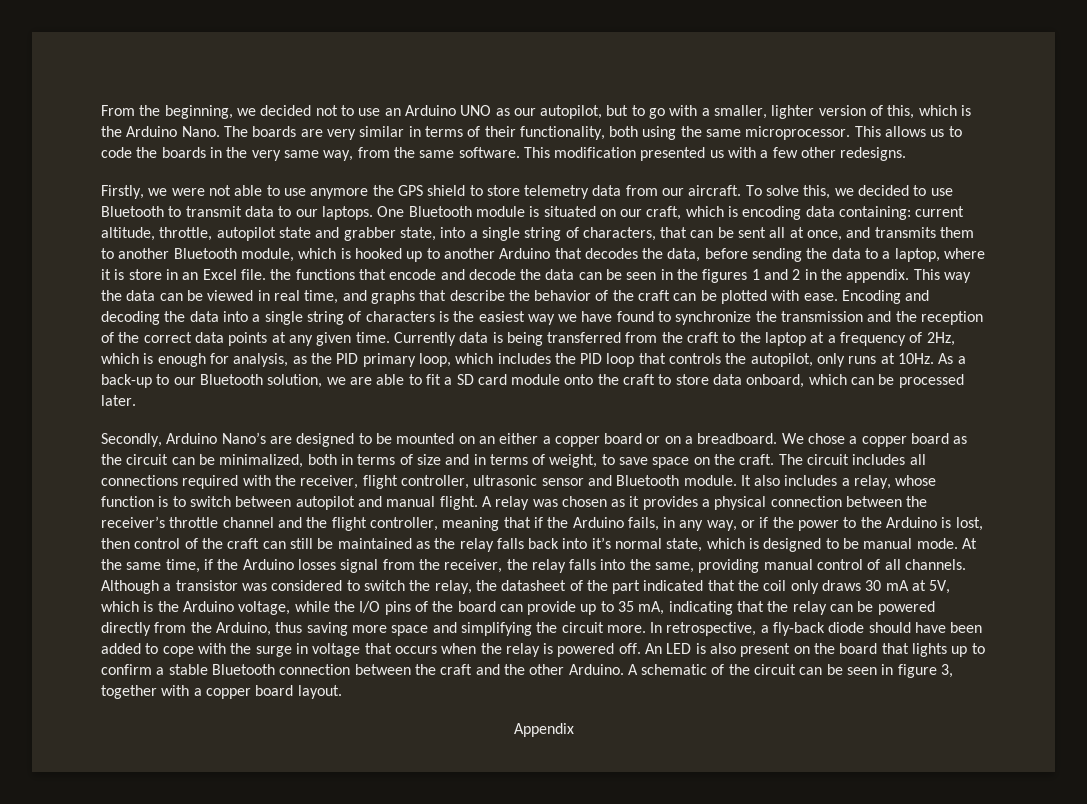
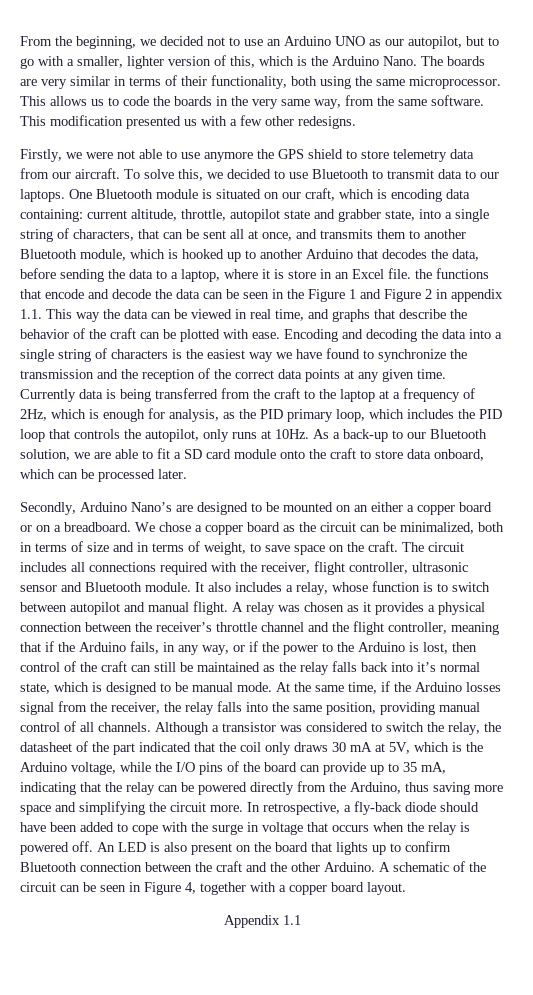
- current altitude, throttle, autopilot state and grabber state, into a single string of characters, that can be sent all at once, and transmits them to another Bluetooth module, which is hooked up to another Arduino that decodes the data, before sending the data to a laptop, where it is store in an Excel file. the functions that encode and decode the data can be seen in the figures 1 and 2 in the appendix. This way the data can be viewed in real time, and graphs that describe the behavior of the craft can be plotted with ease.
+ current altitude, throttle, autopilot state and grabber state, into a single string of characters, that can be sent all at once, and transmits them to another Bluetooth module, which is hooked up to another Arduino that decodes the data, before sending the data to a laptop, where it is store in an Excel file. the functions that encode and decode the data can be seen in the Figure 1 and Figure 2 in appendix 1.1. This way the data can be viewed in real time, and graphs that describe the behavior of the craft can be plotted with ease.
- At the same time, if the Arduino losses signal from the receiver, the relay falls into the same, providing manual control of all channels.
+ At the same time, if the Arduino losses signal from the receiver, the relay falls into the same position, providing manual control of all channels.
- An LED is also present on the board that lights up to confirm a stable Bluetooth connection between the craft and the other Arduino.
+ An LED is also present on the board that lights up to confirm Bluetooth connection between the craft and the other Arduino.
- A schematic of the circuit can be seen in figure 3, together with a copper board layout.
+ A schematic of the circuit can be seen in Figure 4, together with a copper board layout.
- Appendix
+ Appendix 1.1

